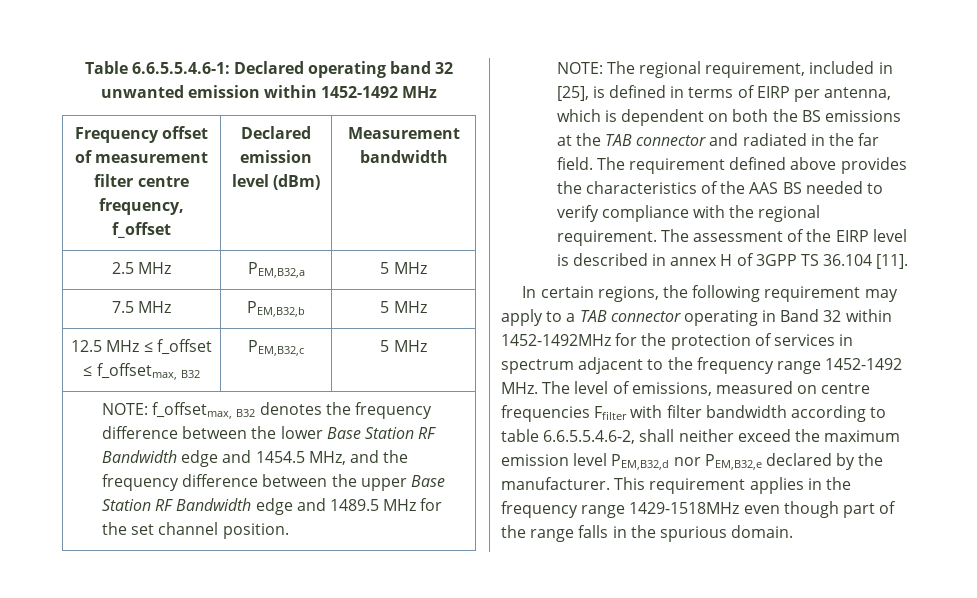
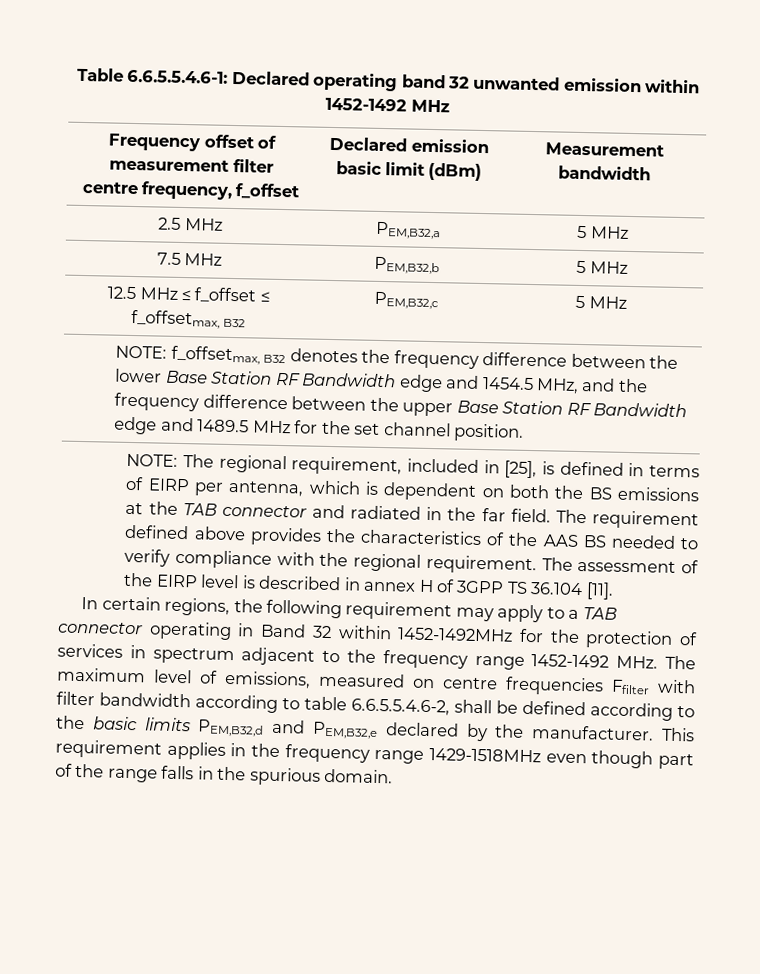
- Frequency offset of measurement filter centre frequency, f_offset | Declared emission level (dBm) | Measurement bandwidth
+ Frequency offset of measurement filter centre frequency, f_offset | Declared emission basic limit (dBm) | Measurement bandwidth
- In certain regions, the following requirement may apply to a TAB connector operating in Band 32 within 1452-1492MHz for the protection of services in spectrum adjacent to the frequency range 1452-1492 MHz. The level of emissions, measured on centre frequencies Ffilter with filter bandwidth according to table 6.6.5.5.4.6-2, shall neither exceed the maximum emission level PEM,B32,d nor PEM,B32,e declared by the manufacturer.
+ In certain regions, the following requirement may apply to a TAB connector operating in Band 32 within 1452-1492MHz for the protection of services in spectrum adjacent to the frequency range 1452-1492 MHz. The maximum level of emissions, measured on centre frequencies Ffilter with filter bandwidth according to table 6.6.5.5.4.6-2, shall be defined according to the basic limits PEM,B32,d and PEM,B32,e declared by the manufacturer.

